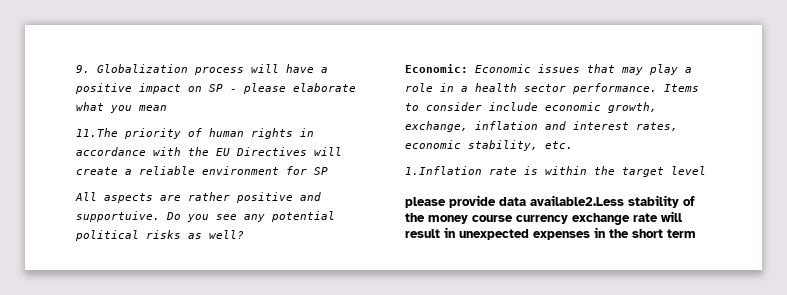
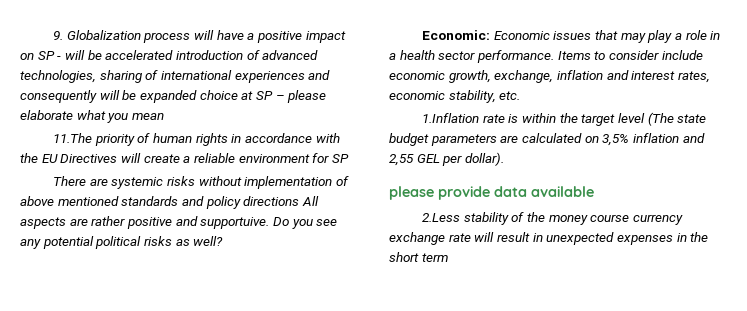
- 9. Globalization process will have a positive impact on SP - please elaborate what you mean
+ 9. Globalization process will have a positive impact on SP - will be accelerated introduction of advanced technologies, sharing of international experiences and consequently will be expanded choice at SP – please elaborate what you mean
- All aspects are rather positive and supportuive.
+ There are systemic risks without implementation of above mentioned standards and policy directions All aspects are rather positive and supportuive.
- 1.Inflation rate is within the target level
+ 1.Inflation rate is within the target level (The state budget parameters are calculated on 3,5% inflation and 2,55 GEL per dollar).
- please provide data available2.Less stability of the money course currency exchange rate will result in unexpected expenses in the short term
+ please provide data available
+ 2.Less stability of the money course currency exchange rate will result in unexpected expenses in the short term

